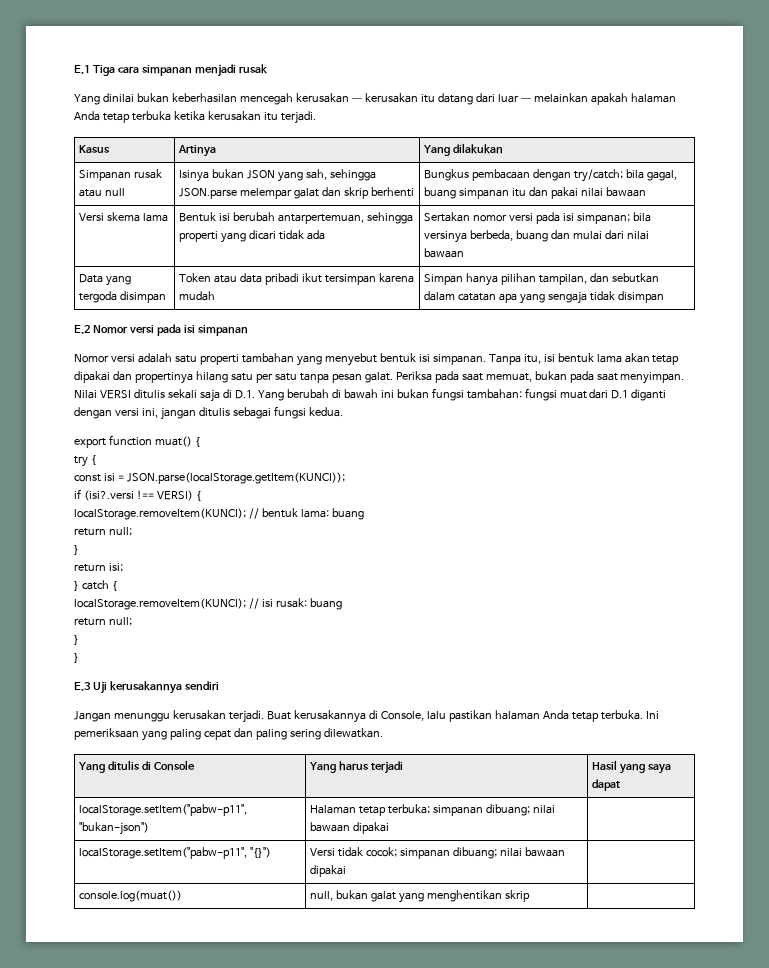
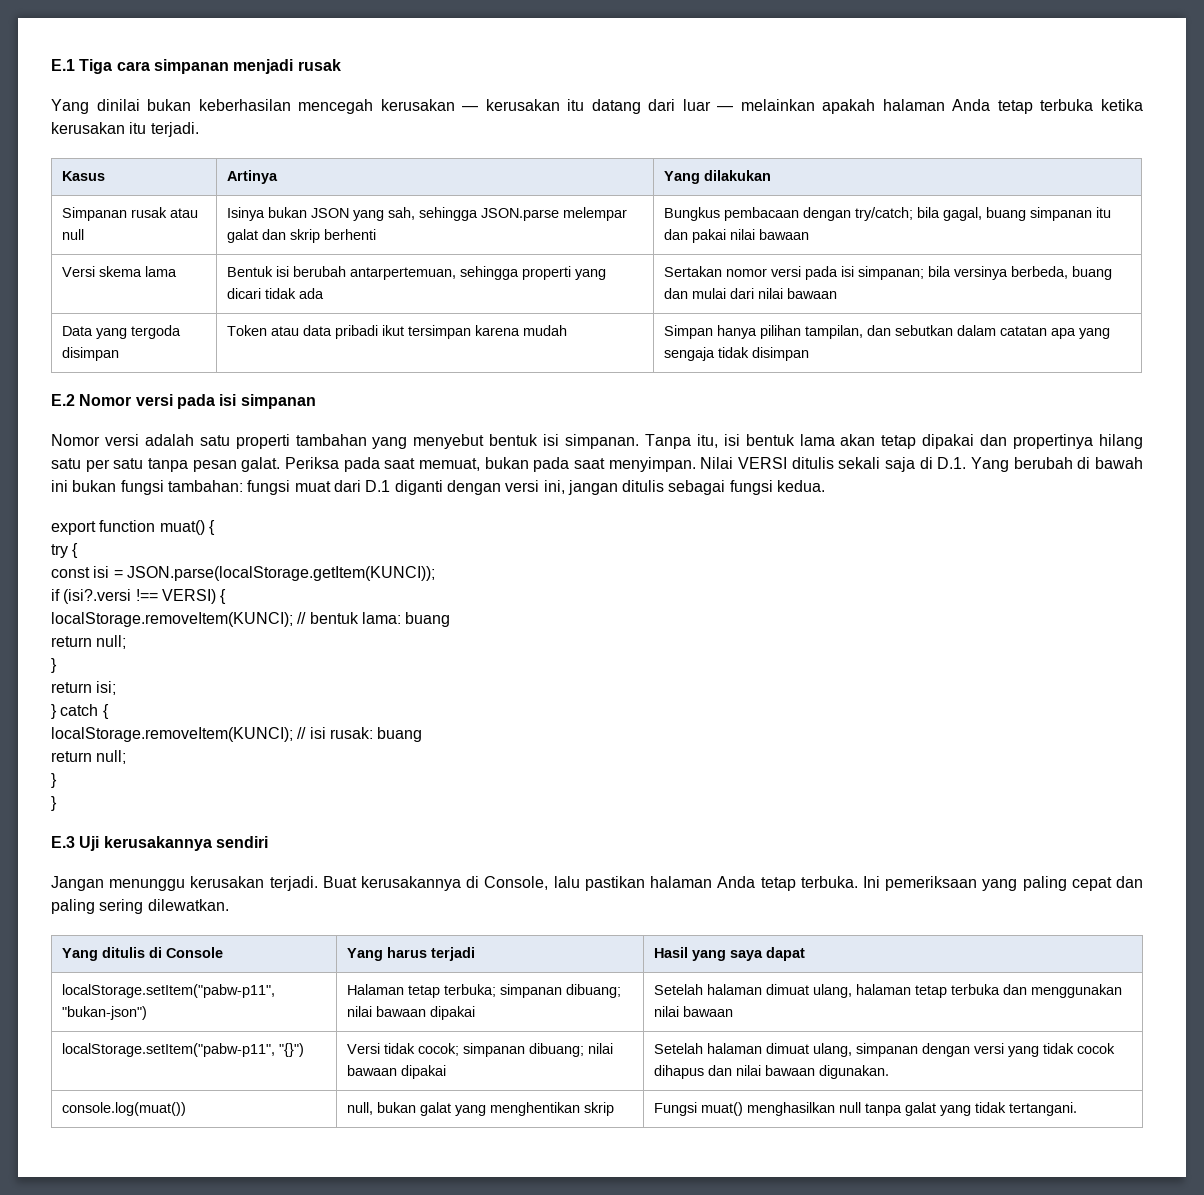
- localStorage.setItem("pabw-p11", "bukan-json") | Halaman tetap terbuka; simpanan dibuang; nilai bawaan dipakai |
+ localStorage.setItem("pabw-p11", "bukan-json") | Halaman tetap terbuka; simpanan dibuang; nilai bawaan dipakai | Setelah halaman dimuat ulang, halaman tetap terbuka dan menggunakan nilai bawaan
- localStorage.setItem("pabw-p11", "{}") | Versi tidak cocok; simpanan dibuang; nilai bawaan dipakai |
+ localStorage.setItem("pabw-p11", "{}") | Versi tidak cocok; simpanan dibuang; nilai bawaan dipakai | Setelah halaman dimuat ulang, simpanan dengan versi yang tidak cocok dihapus dan nilai bawaan digunakan.
- console.log(muat()) | null, bukan galat yang menghentikan skrip |
+ console.log(muat()) | null, bukan galat yang menghentikan skrip | Fungsi muat() menghasilkan null tanpa galat yang tidak tertangani.

